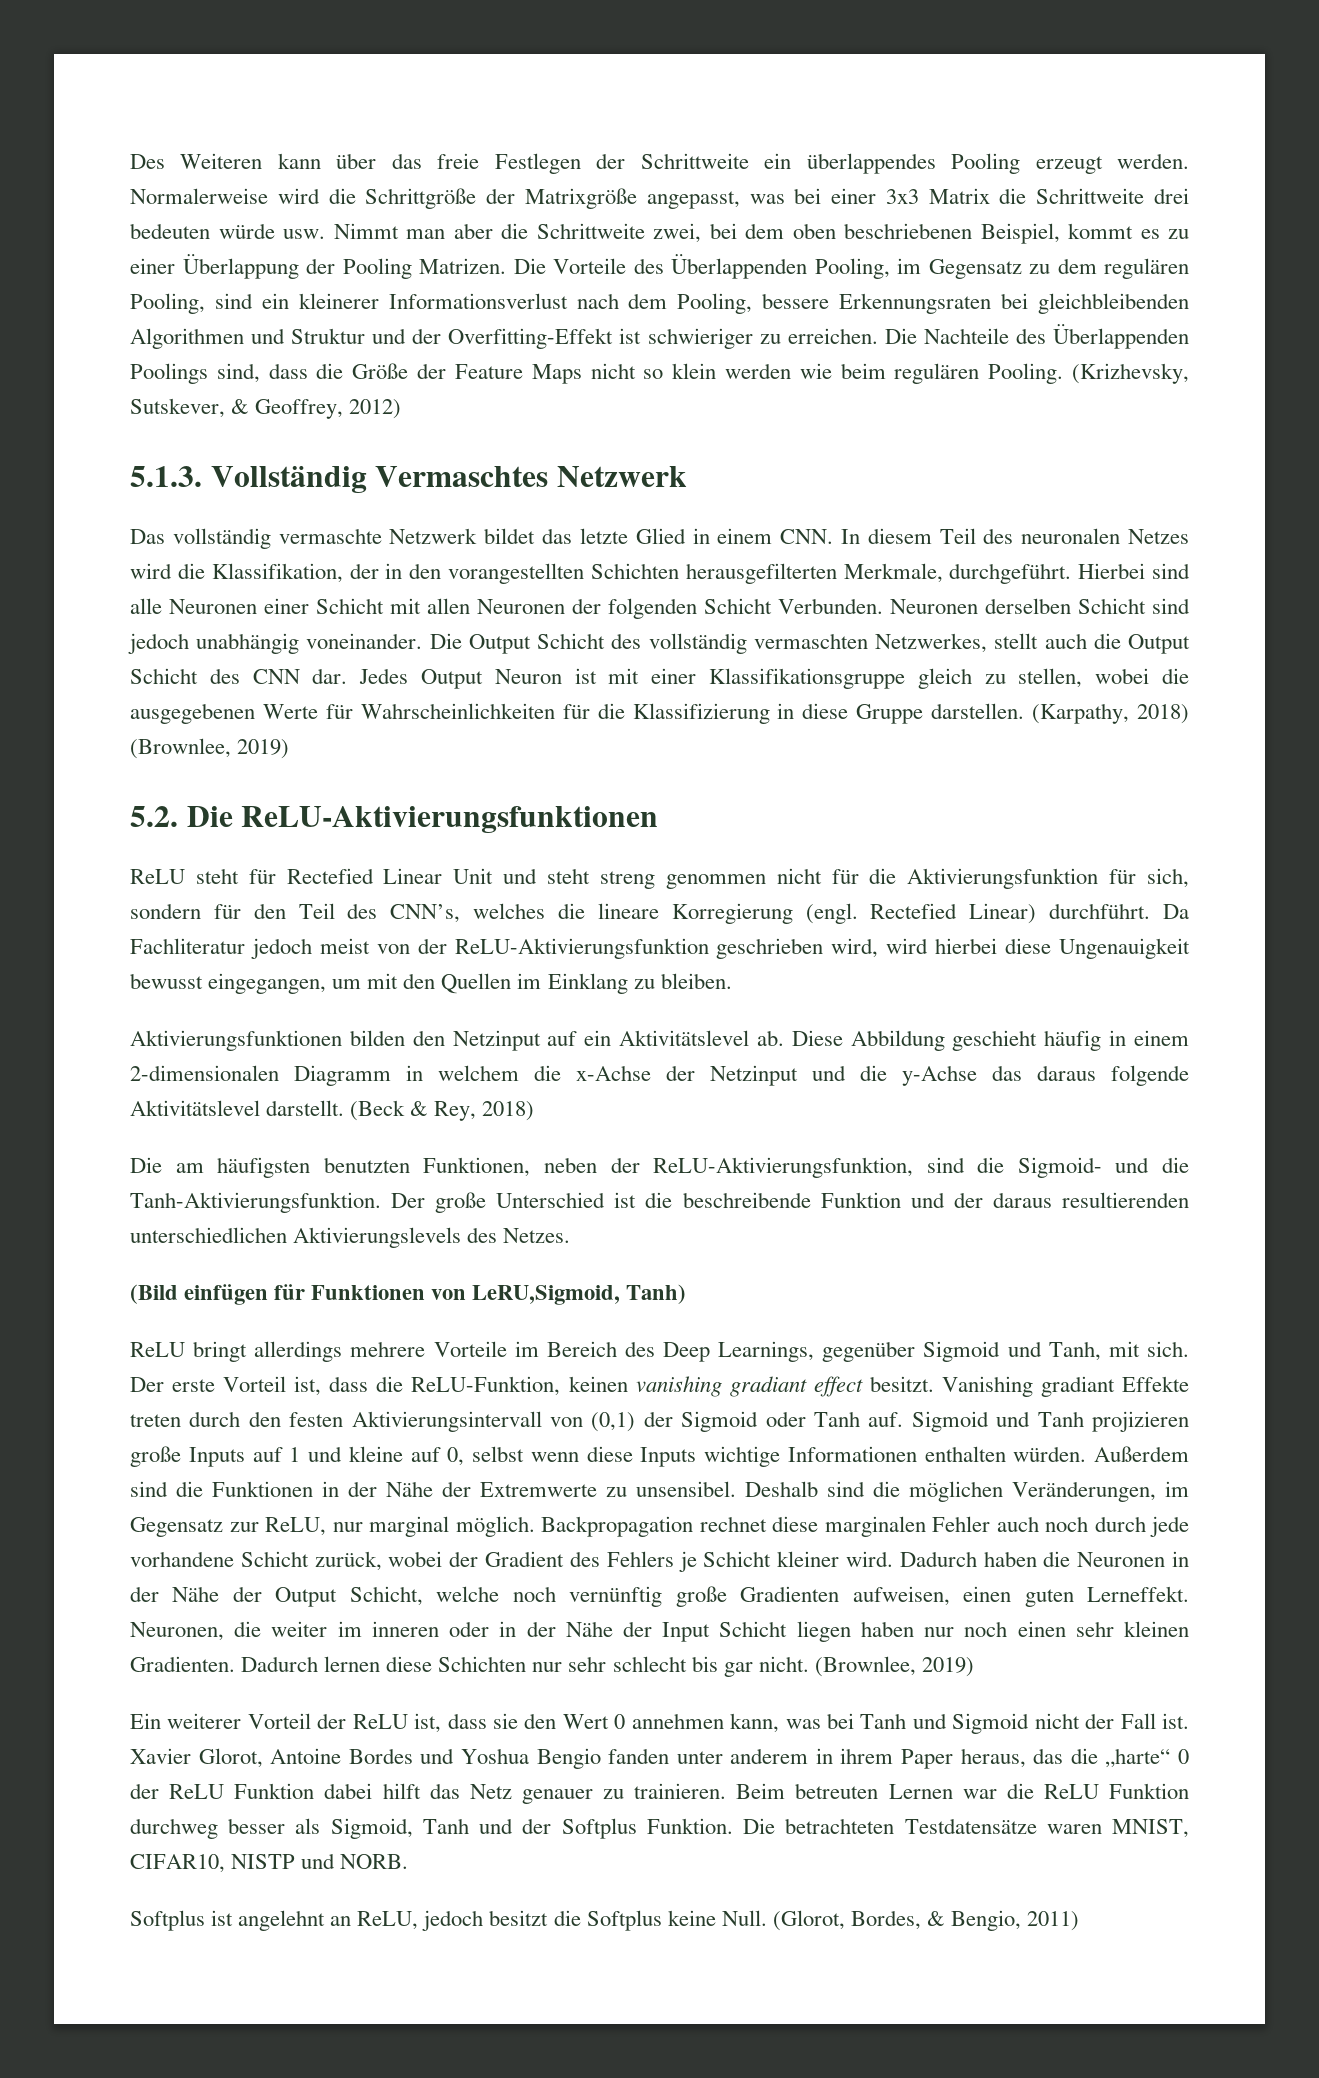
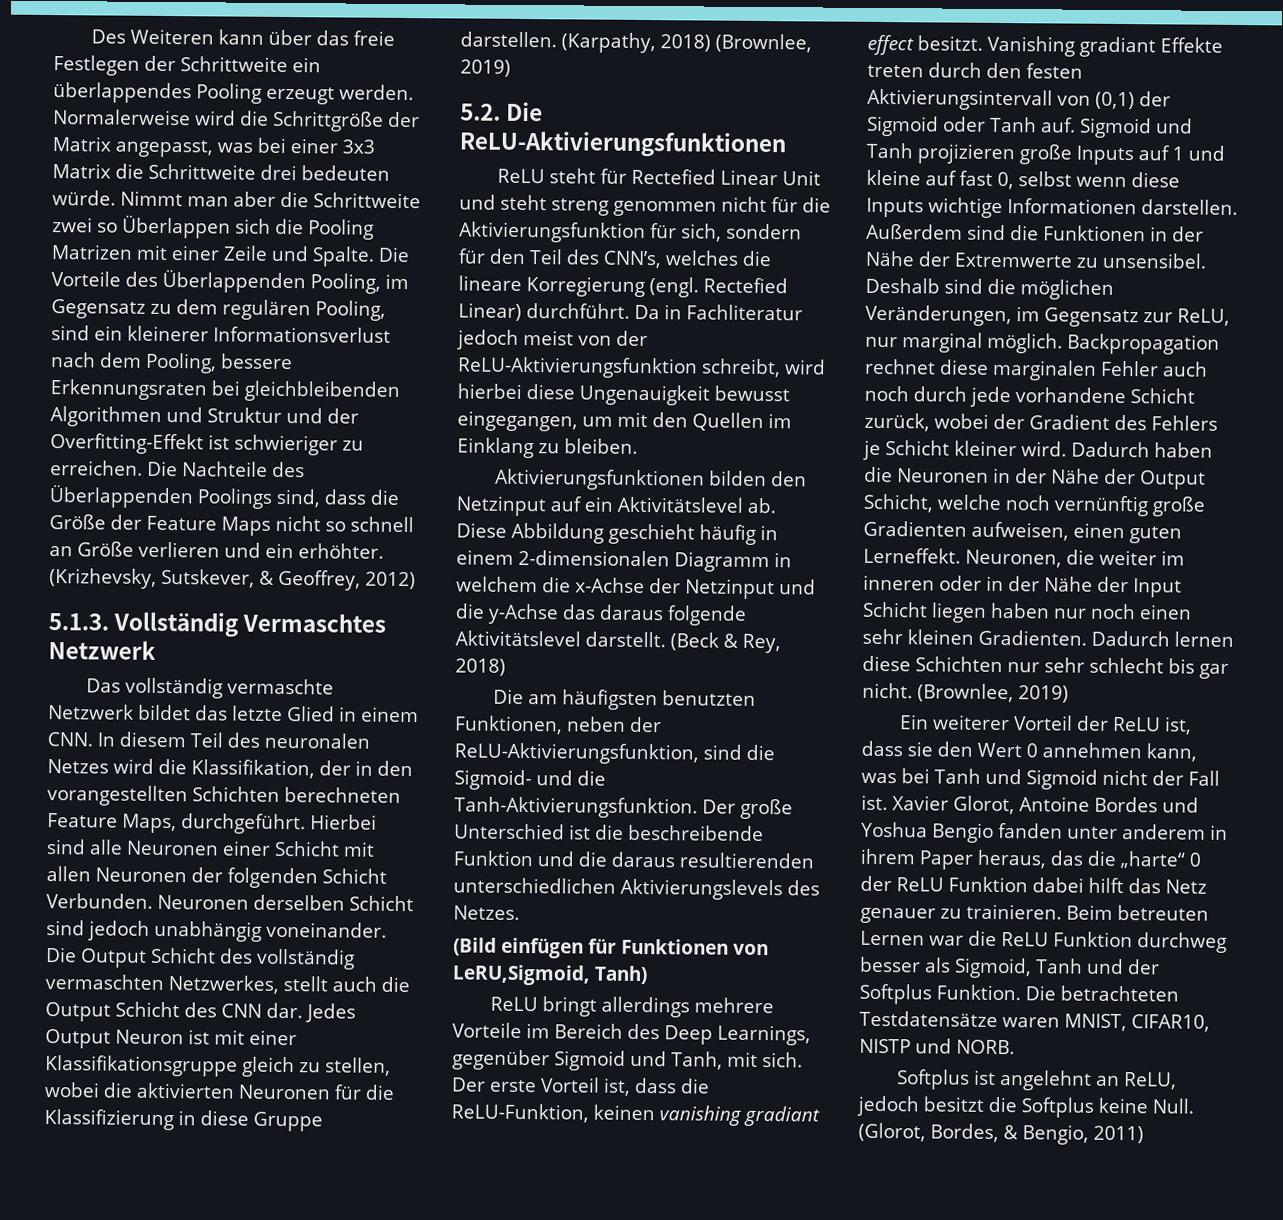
- Normalerweise wird die Schrittgröße der Matrixgröße angepasst, was bei einer 3x3 Matrix die Schrittweite drei bedeuten würde usw. Nimmt man aber die Schrittweite zwei, bei dem oben beschriebenen Beispiel, kommt es zu einer Überlappung der Pooling Matrizen.
+ Normalerweise wird die Schrittgröße der Matrix angepasst, was bei einer 3x3 Matrix die Schrittweite drei bedeuten würde. Nimmt man aber die Schrittweite zwei so Überlappen sich die Pooling Matrizen mit einer Zeile und Spalte.
- Die Nachteile des Überlappenden Poolings sind, dass die Größe der Feature Maps nicht so klein werden wie beim regulären Pooling.
+ Die Nachteile des Überlappenden Poolings sind, dass die Größe der Feature Maps nicht so schnell an Größe verlieren und ein erhöhter.
- Das vollständig vermaschte Netzwerk bildet das letzte Glied in einem CNN. In diesem Teil des neuronalen Netzes wird die Klassifikation, der in den vorangestellten Schichten herausgefilterten Merkmale, durchgeführt.
+ Das vollständig vermaschte Netzwerk bildet das letzte Glied in einem CNN. In diesem Teil des neuronalen Netzes wird die Klassifikation, der in den vorangestellten Schichten berechneten Feature Maps, durchgeführt.
- Jedes Output Neuron ist mit einer Klassifikationsgruppe gleich zu stellen, wobei die ausgegebenen Werte für Wahrscheinlichkeiten für die Klassifizierung in diese Gruppe darstellen.
+ Jedes Output Neuron ist mit einer Klassifikationsgruppe gleich zu stellen, wobei die aktivierten Neuronen für die Klassifizierung in diese Gruppe darstellen.
- Da Fachliteratur jedoch meist von der ReLU-Aktivierungsfunktion geschrieben wird, wird hierbei diese Ungenauigkeit bewusst eingegangen, um mit den Quellen im Einklang zu bleiben.
+ Da in Fachliteratur jedoch meist von der ReLU-Aktivierungsfunktion schreibt, wird hierbei diese Ungenauigkeit bewusst eingegangen, um mit den Quellen im Einklang zu bleiben.
- Der große Unterschied ist die beschreibende Funktion und der daraus resultierenden unterschiedlichen Aktivierungslevels des Netzes.
+ Der große Unterschied ist die beschreibende Funktion und die daraus resultierenden unterschiedlichen Aktivierungslevels des Netzes.
- Sigmoid und Tanh projizieren große Inputs auf 1 und kleine auf 0, selbst wenn diese Inputs wichtige Informationen enthalten würden.
+ Sigmoid und Tanh projizieren große Inputs auf 1 und kleine auf fast 0, selbst wenn diese Inputs wichtige Informationen darstellen.

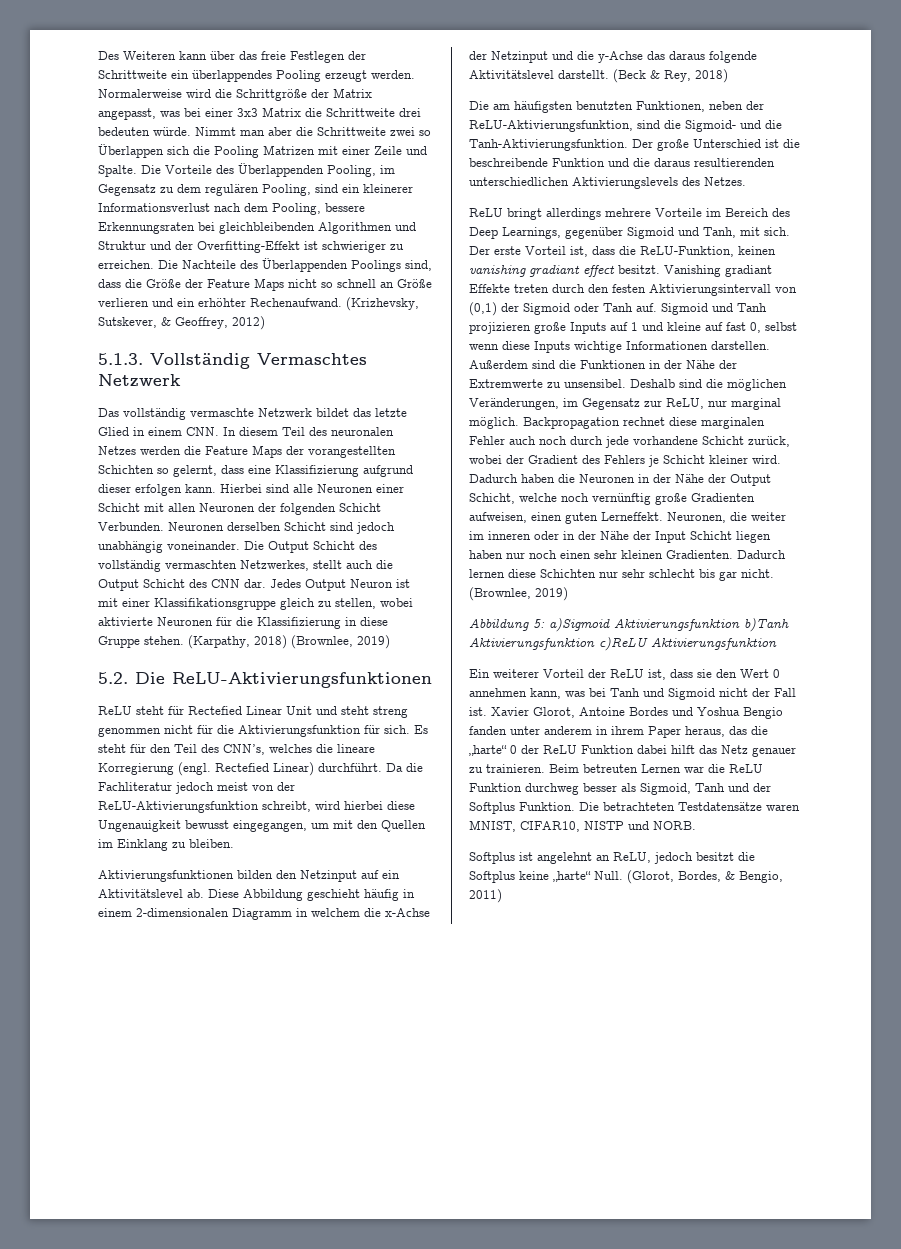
- Die Nachteile des Überlappenden Poolings sind, dass die Größe der Feature Maps nicht so schnell an Größe verlieren und ein erhöhter.
+ Die Nachteile des Überlappenden Poolings sind, dass die Größe der Feature Maps nicht so schnell an Größe verlieren und ein erhöhter Rechenaufwand.
- Das vollständig vermaschte Netzwerk bildet das letzte Glied in einem CNN. In diesem Teil des neuronalen Netzes wird die Klassifikation, der in den vorangestellten Schichten berechneten Feature Maps, durchgeführt.
+ Das vollständig vermaschte Netzwerk bildet das letzte Glied in einem CNN. In diesem Teil des neuronalen Netzes werden die Feature Maps der vorangestellten Schichten so gelernt, dass eine Klassifizierung aufgrund dieser erfolgen kann.
- Jedes Output Neuron ist mit einer Klassifikationsgruppe gleich zu stellen, wobei die aktivierten Neuronen für die Klassifizierung in diese Gruppe darstellen.
+ Jedes Output Neuron ist mit einer Klassifikationsgruppe gleich zu stellen, wobei aktivierte Neuronen für die Klassifizierung in diese Gruppe stehen.
- ReLU steht für Rectefied Linear Unit und steht streng genommen nicht für die Aktivierungsfunktion für sich, sondern für den Teil des CNN’s, welches die lineare Korregierung (engl.
+ ReLU steht für Rectefied Linear Unit und steht streng genommen nicht für die Aktivierungsfunktion für sich. Es steht für den Teil des CNN’s, welches die lineare Korregierung (engl.
- Da in Fachliteratur jedoch meist von der ReLU-Aktivierungsfunktion schreibt, wird hierbei diese Ungenauigkeit bewusst eingegangen, um mit den Quellen im Einklang zu bleiben.
+ Da die Fachliteratur jedoch meist von der ReLU-Aktivierungsfunktion schreibt, wird hierbei diese Ungenauigkeit bewusst eingegangen, um mit den Quellen im Einklang zu bleiben.
- (Bild einfügen für Funktionen von LeRU,Sigmoid, Tanh)
+ Abbildung 5: a)Sigmoid Aktivierungsfunktion b)Tanh Aktivierungsfunktion c)ReLU Aktivierungsfunktion
- Softplus ist angelehnt an ReLU, jedoch besitzt die Softplus keine Null.
+ Softplus ist angelehnt an ReLU, jedoch besitzt die Softplus keine „harte“ Null.

